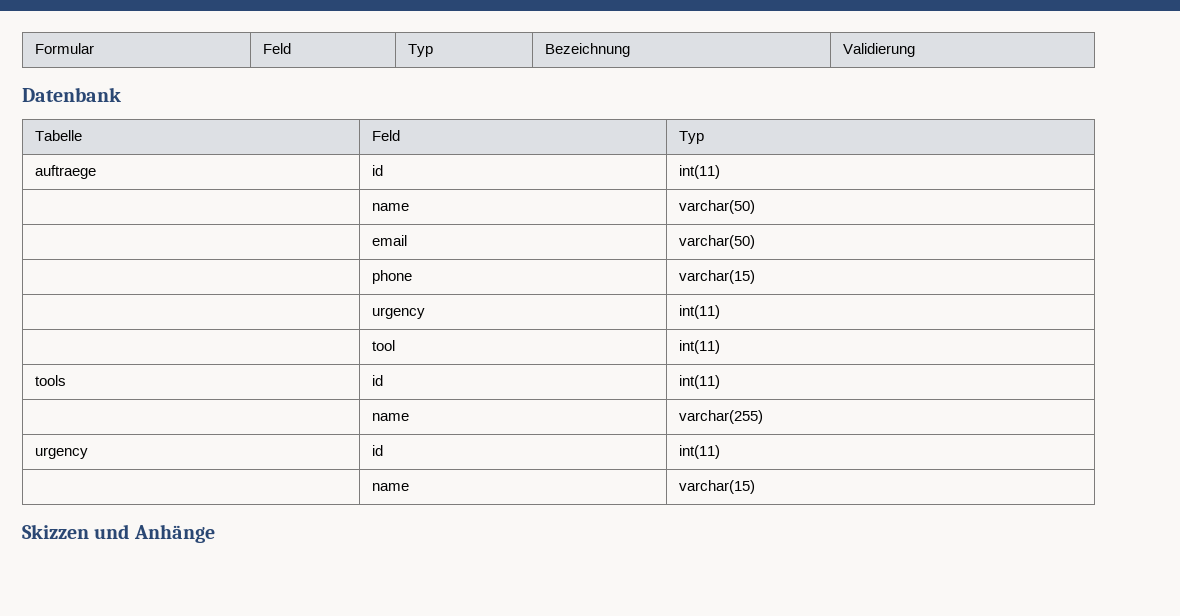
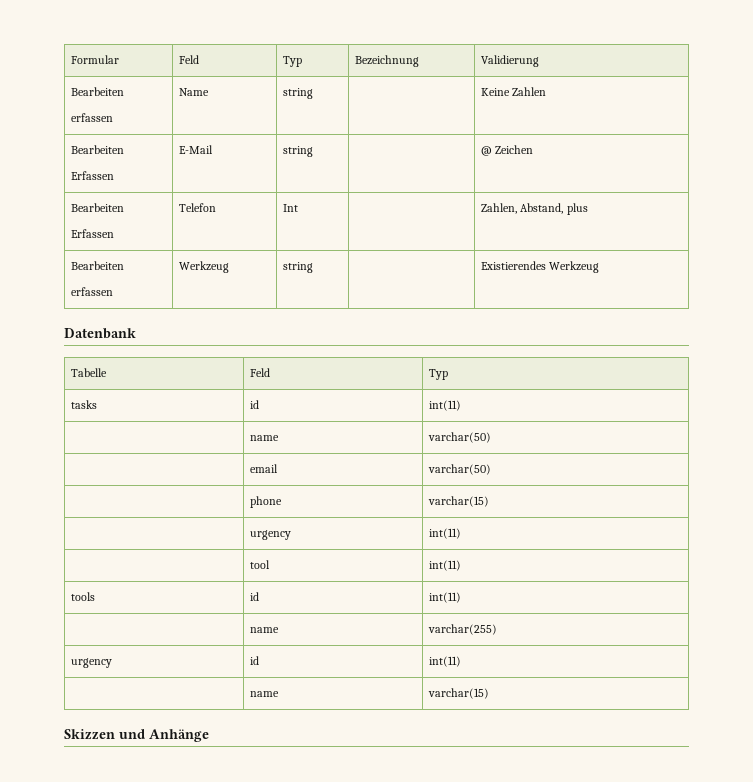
  Formular | Feld | Typ | Bezeichnung | Validierung
+ Bearbeiten
+ erfassen | Name | string | | Keine Zahlen
+ Bearbeiten
+ Erfassen | E-Mail | string | | @ Zeichen
+ Bearbeiten
+ Erfassen | Telefon | Int | | Zahlen, Abstand, plus
+ Bearbeiten
+ erfassen | Werkzeug | string | | Existierendes Werkzeug
- auftraege | id | int(11)
+ tasks | id | int(11)

